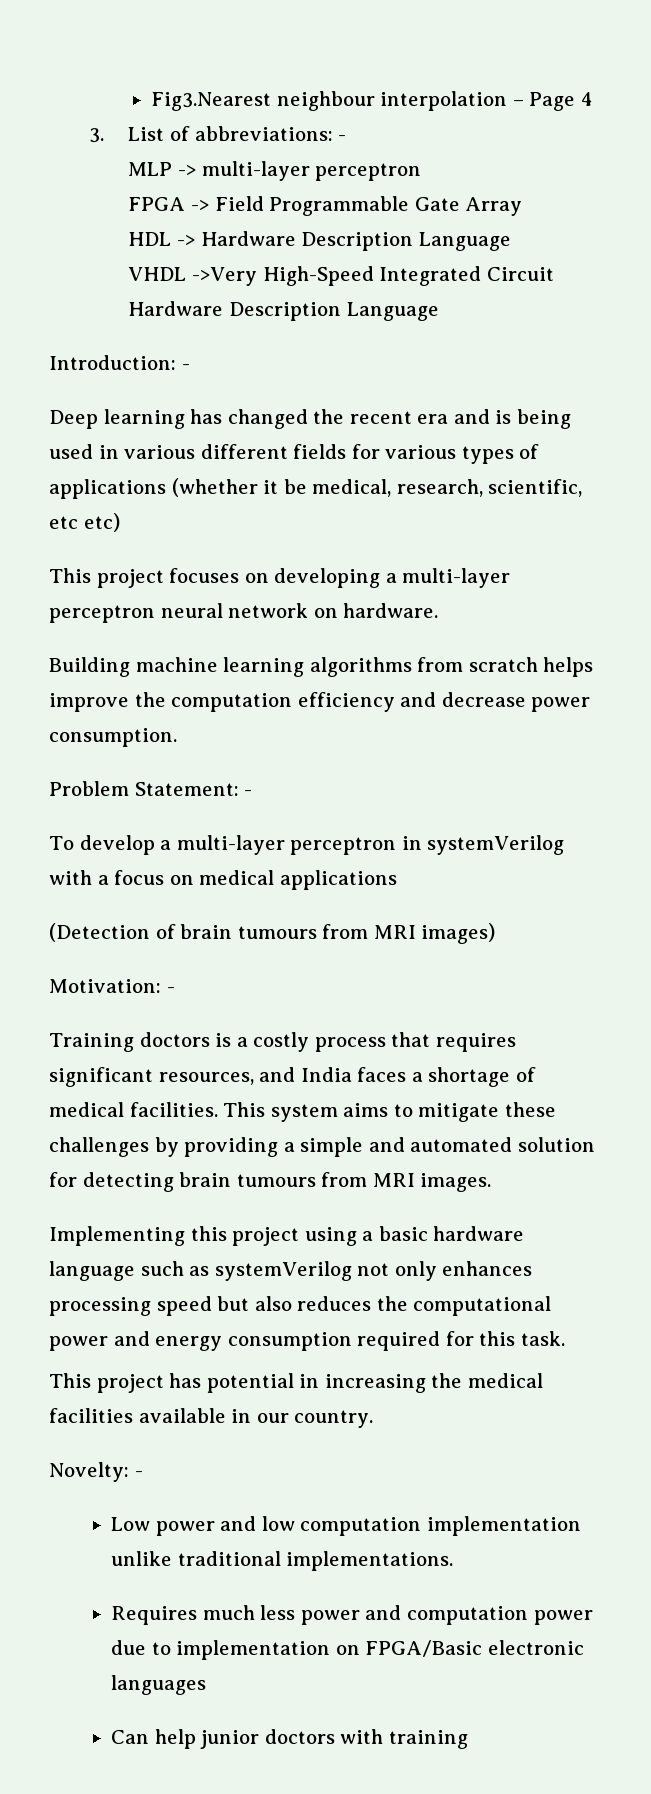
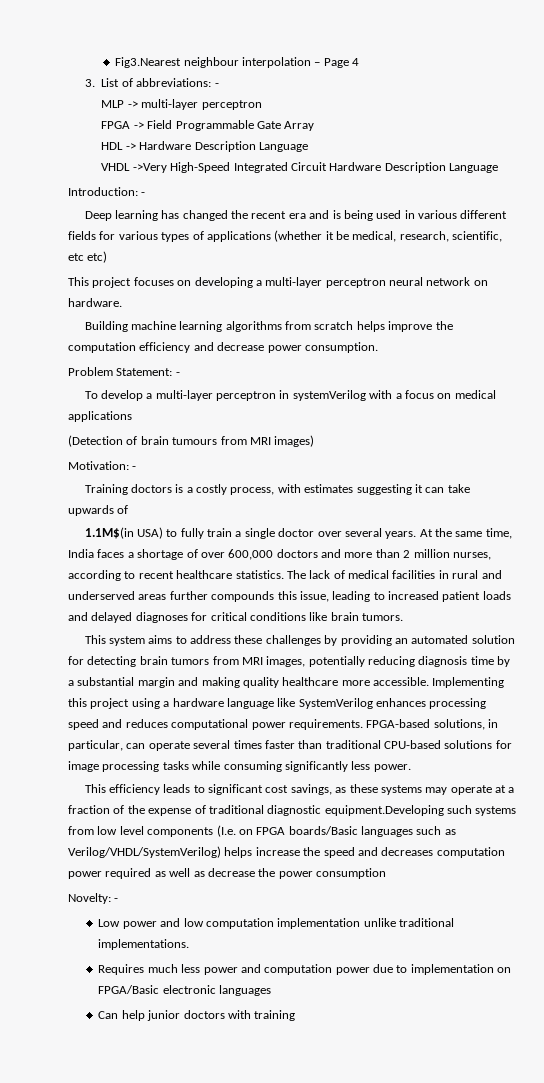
- Training doctors is a costly process that requires significant resources, and India faces a shortage of medical facilities. This system aims to mitigate these challenges by providing a simple and automated solution for detecting brain tumours from MRI images.
- Implementing this project using a basic hardware language such as systemVerilog not only enhances processing speed but also reduces the computational power and energy consumption required for this task.
- This project has potential in increasing the medical facilities available in our country.
+ Training doctors is a costly process, with estimates suggesting it can take upwards of
+ 1.1M$(in USA) to fully train a single doctor over several years. At the same time, India faces a shortage of over 600,000 doctors and more than 2 million nurses, according to recent healthcare statistics. The lack of medical facilities in rural and underserved areas further compounds this issue, leading to increased patient loads and delayed diagnoses for critical conditions like brain tumors.
+ This system aims to address these challenges by providing an automated solution for detecting brain tumors from MRI images, potentially reducing diagnosis time by a substantial margin and making quality healthcare more accessible. Implementing this project using a hardware language like SystemVerilog enhances processing speed and reduces computational power requirements. FPGA-based solutions, in particular, can operate several times faster than traditional CPU-based solutions for image processing tasks while consuming significantly less power.
+ This efficiency leads to significant cost savings, as these systems may operate at a fraction of the expense of traditional diagnostic equipment.Developing such systems from low level components (I.e. on FPGA boards/Basic languages such as Verilog/VHDL/SystemVerilog) helps increase the speed and decreases computation power required as well as decrease the power consumption

